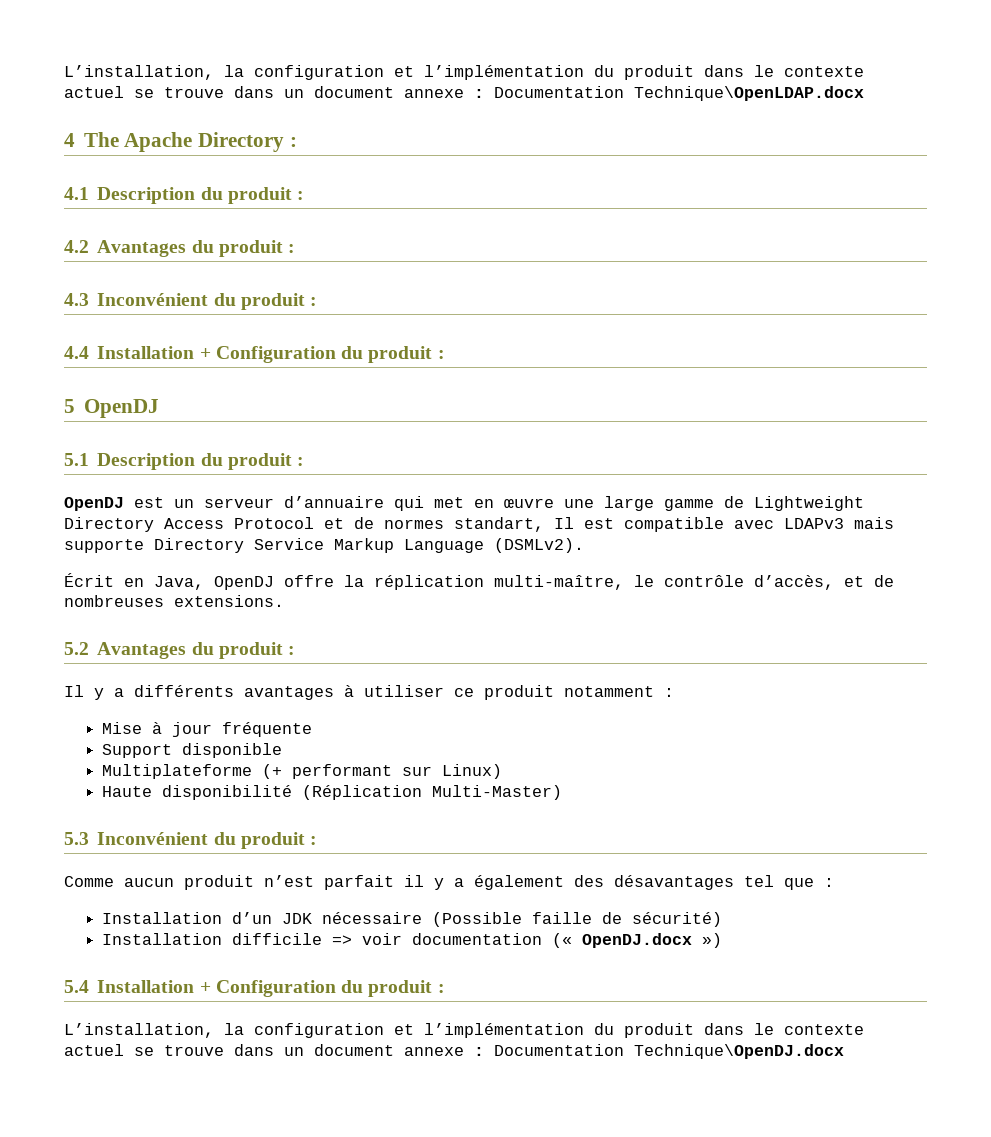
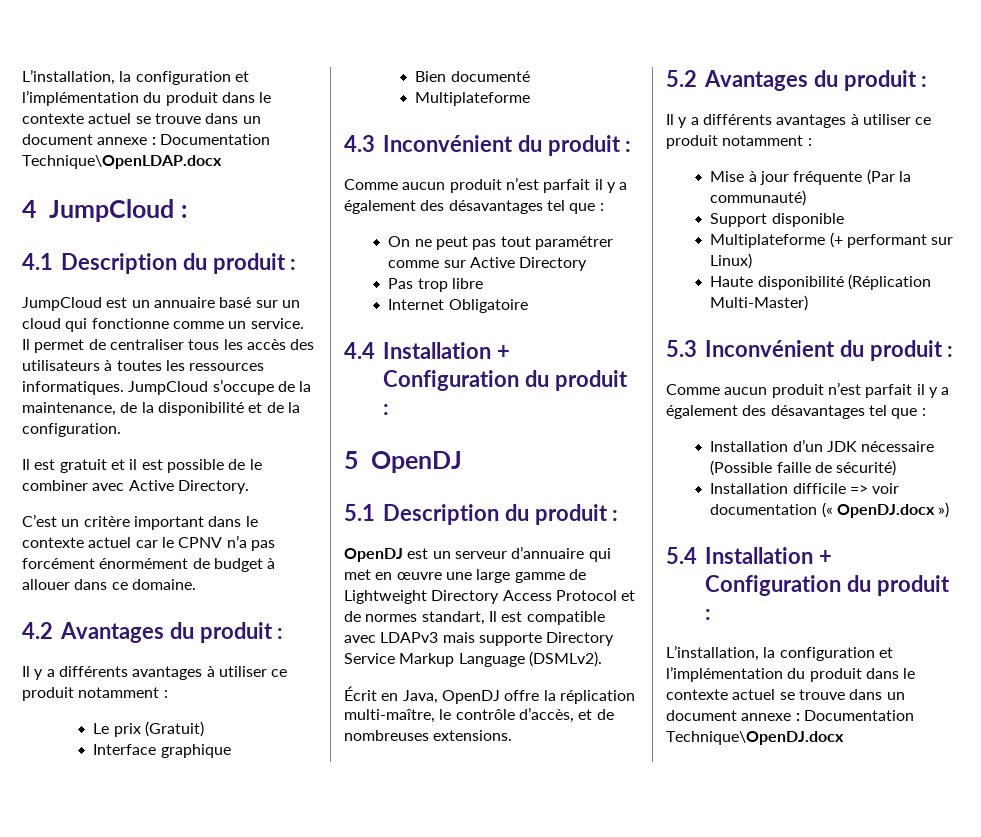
- 4 The Apache Directory :
+ 4 JumpCloud :
+ JumpCloud est un annuaire basé sur un cloud qui fonctionne comme un service. Il permet de centraliser tous les accès des utilisateurs à toutes les ressources informatiques. JumpCloud s’occupe de la maintenance, de la disponibilité et de la configuration.
+ Il est gratuit et il est possible de le combiner avec Active Directory.
+ C’est un critère important dans le contexte actuel car le CPNV n’a pas forcément énormément de budget à allouer dans ce domaine.
  4.2 Avantages du produit :
+ Il y a différents avantages à utiliser ce produit notamment :
+ Le prix (Gratuit)
+ Interface graphique
+ Bien documenté
+ Multiplateforme
  4.3 Inconvénient du produit :
+ Comme aucun produit n’est parfait il y a également des désavantages tel que :
+ On ne peut pas tout paramétrer comme sur Active Directory
+ Pas trop libre
+ Internet Obligatoire
- Mise à jour fréquente
+ Mise à jour fréquente (Par la communauté)

